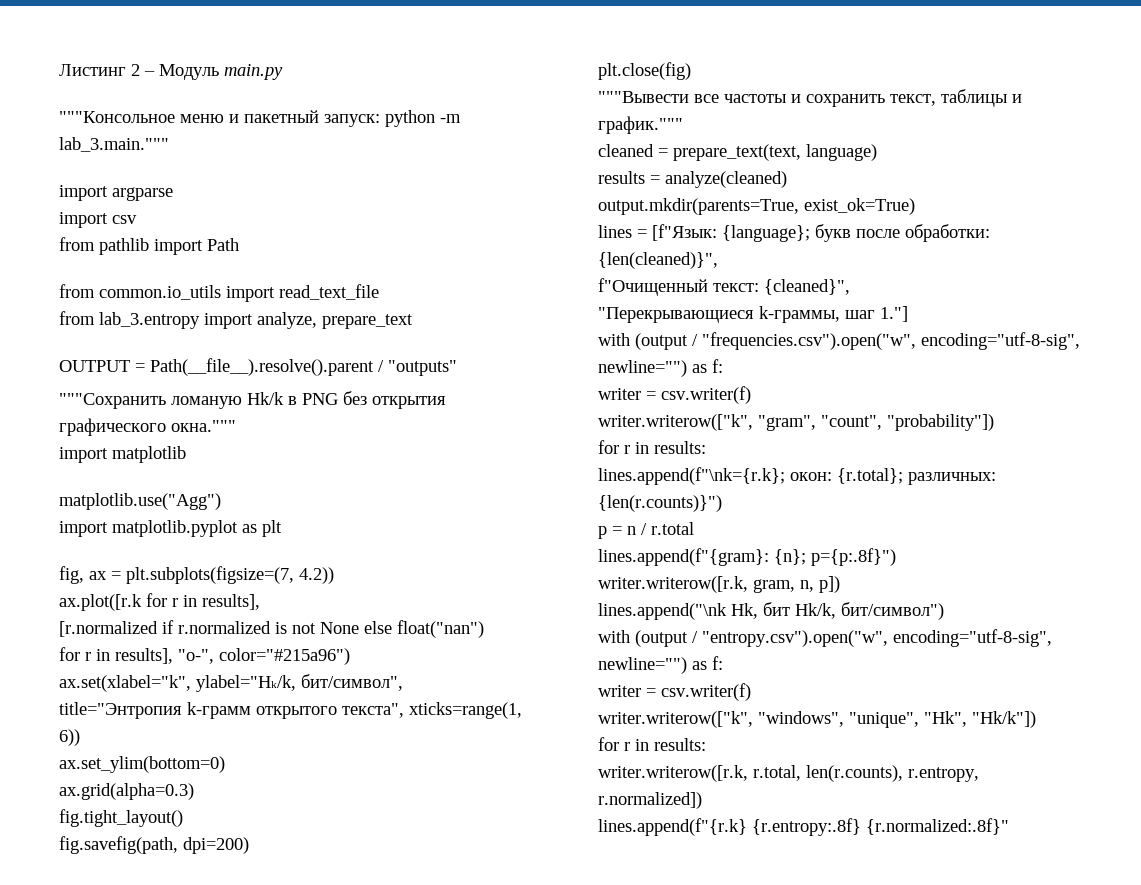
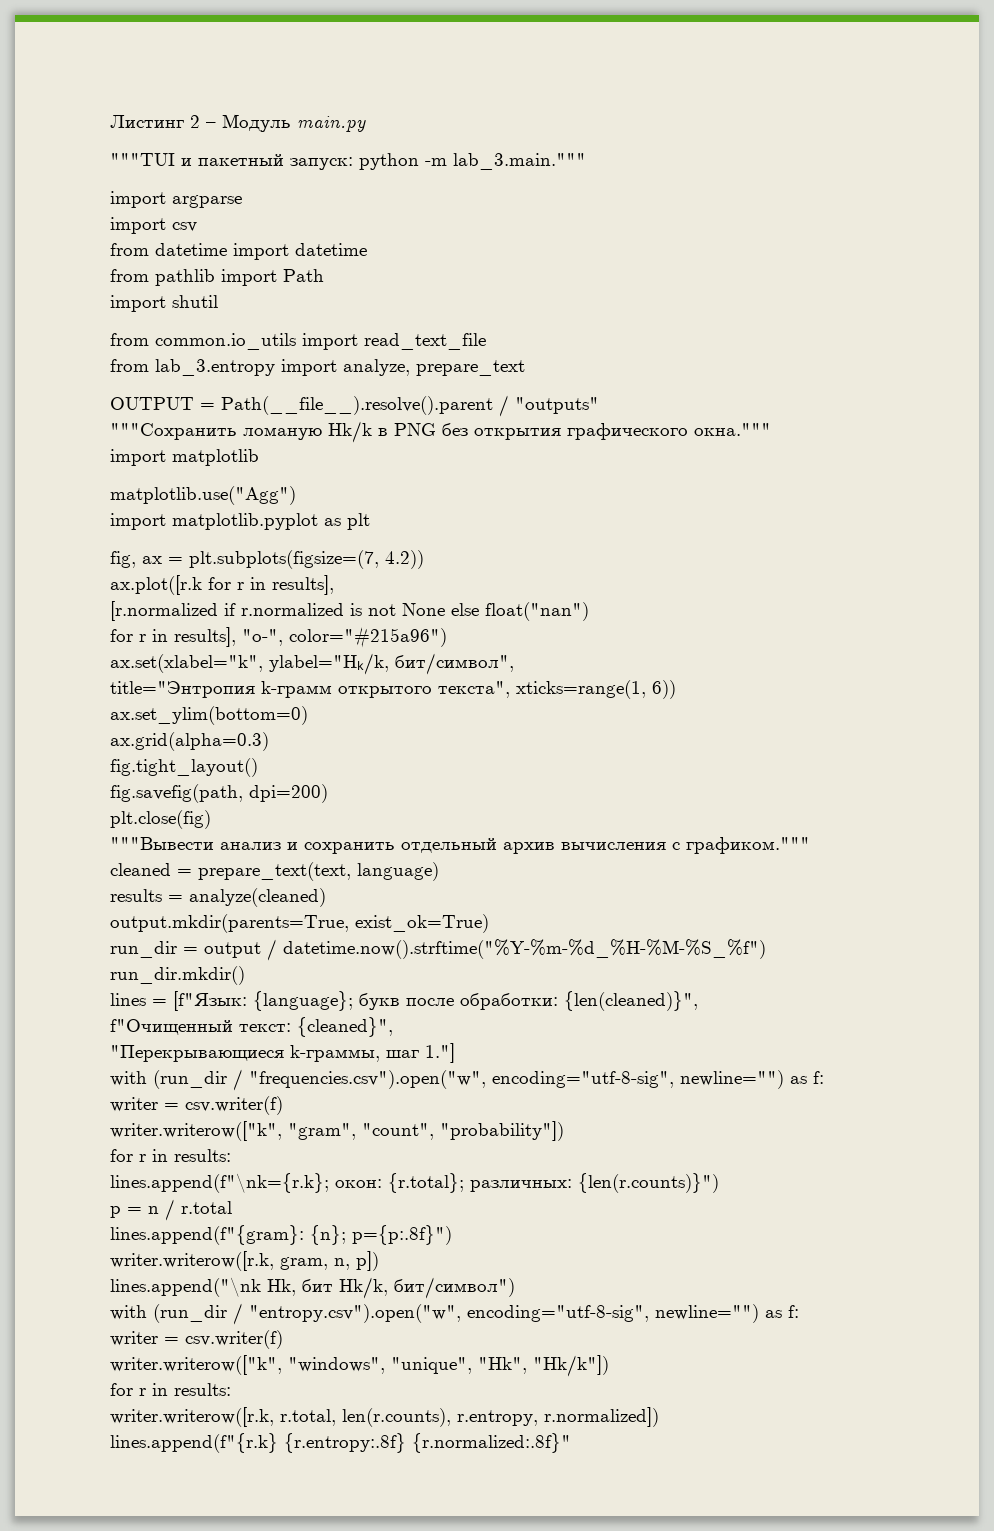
- """Консольное меню и пакетный запуск: python -m lab_3.main."""
+ """TUI и пакетный запуск: python -m lab_3.main."""
+ from datetime import datetime
+ import shutil
- """Вывести все частоты и сохранить текст, таблицы и график."""
+ """Вывести анализ и сохранить отдельный архив вычисления с графиком."""
+ run_dir = output / datetime.now().strftime("%Y-%m-%d_%H-%M-%S_%f")
+ run_dir.mkdir()
- with (output / "frequencies.csv").open("w", encoding="utf-8-sig", newline="") as f:
+ with (run_dir / "frequencies.csv").open("w", encoding="utf-8-sig", newline="") as f:
- with (output / "entropy.csv").open("w", encoding="utf-8-sig", newline="") as f:
+ with (run_dir / "entropy.csv").open("w", encoding="utf-8-sig", newline="") as f:

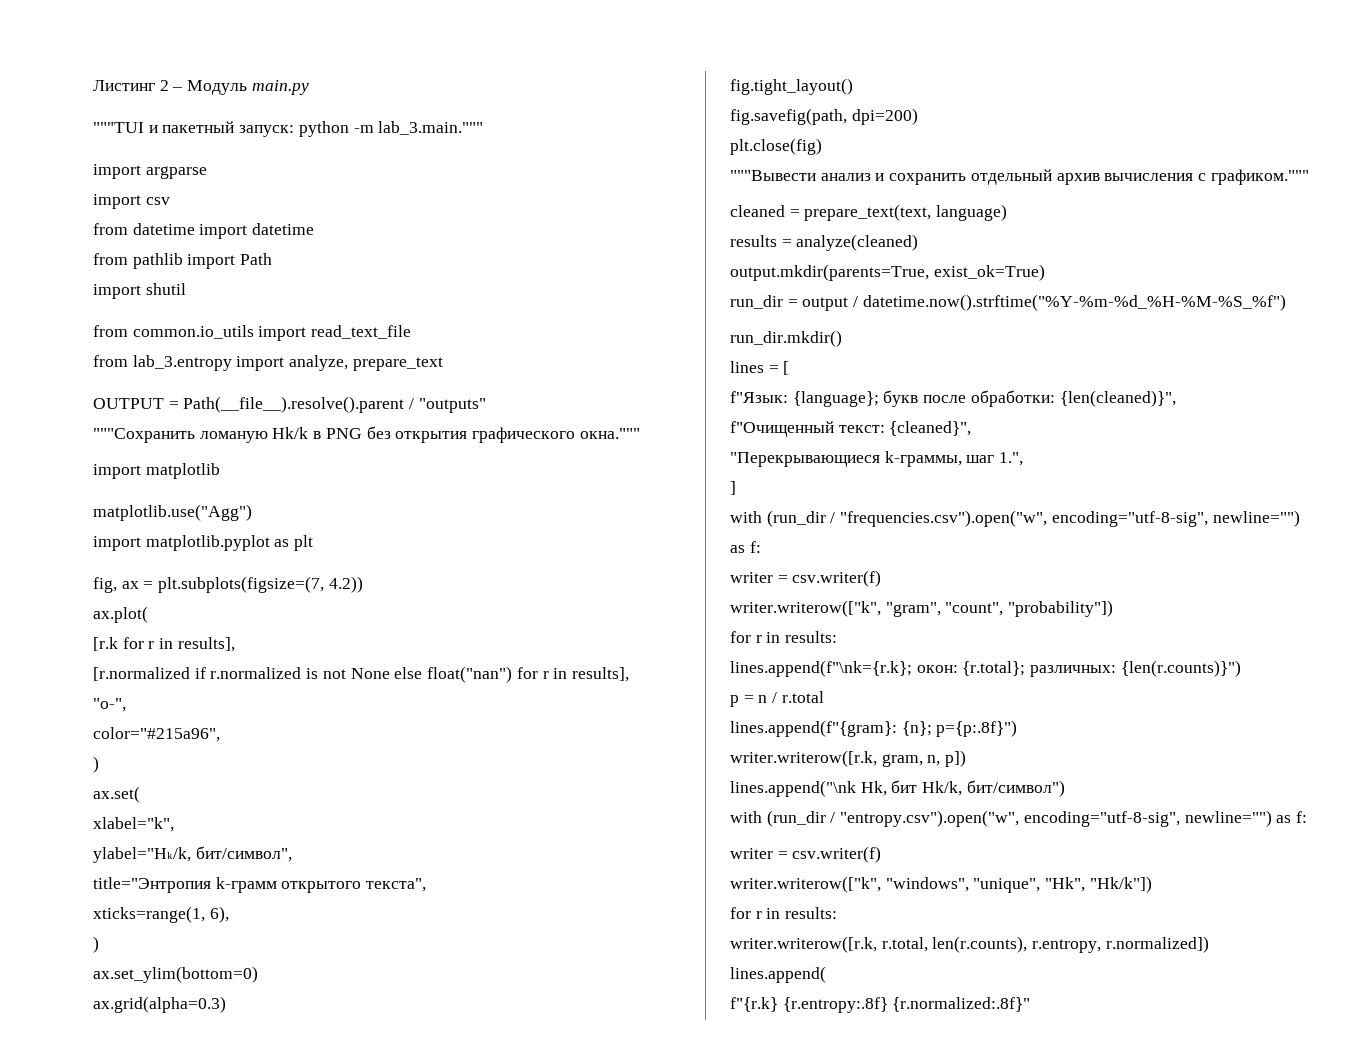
- ax.plot([r.k for r in results],
+ ax.plot(
+ [r.k for r in results],
- [r.normalized if r.normalized is not None else float("nan")
- for r in results], "o-", color="#215a96")
- ax.set(xlabel="k", ylabel="Hₖ/k, бит/символ",
+ [r.normalized if r.normalized is not None else float("nan") for r in results],
+ "o-",
+ color="#215a96",
+ )
+ ax.set(
+ xlabel="k",
+ ylabel="Hₖ/k, бит/символ",
- title="Энтропия k-грамм открытого текста", xticks=range(1, 6))
+ title="Энтропия k-грамм открытого текста",
+ xticks=range(1, 6),
+ )
- lines = [f"Язык: {language}; букв после обработки: {len(cleaned)}",
+ lines = [
+ f"Язык: {language}; букв после обработки: {len(cleaned)}",
- "Перекрывающиеся k-граммы, шаг 1."]
+ "Перекрывающиеся k-граммы, шаг 1.",
+ ]
- lines.append(f"{r.k} {r.entropy:.8f} {r.normalized:.8f}"
+ lines.append(
+ f"{r.k} {r.entropy:.8f} {r.normalized:.8f}"

